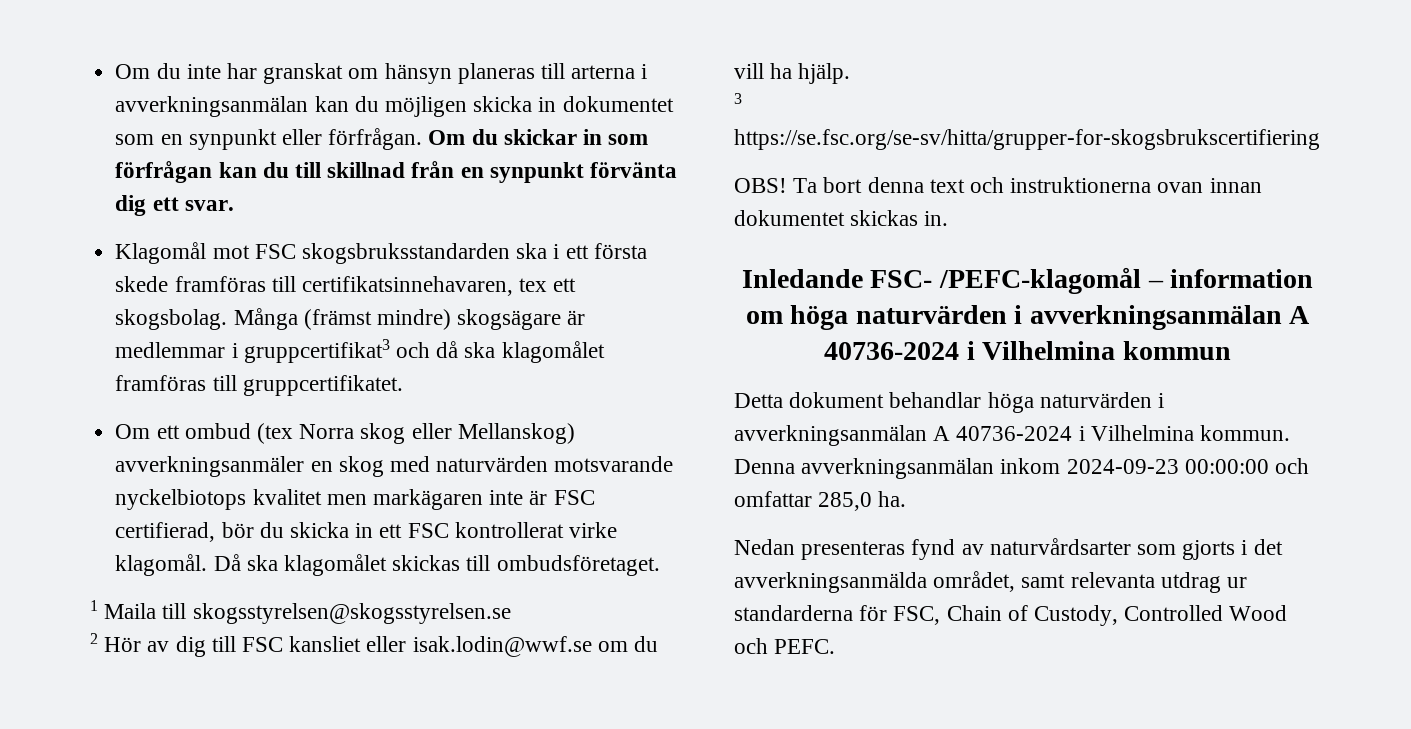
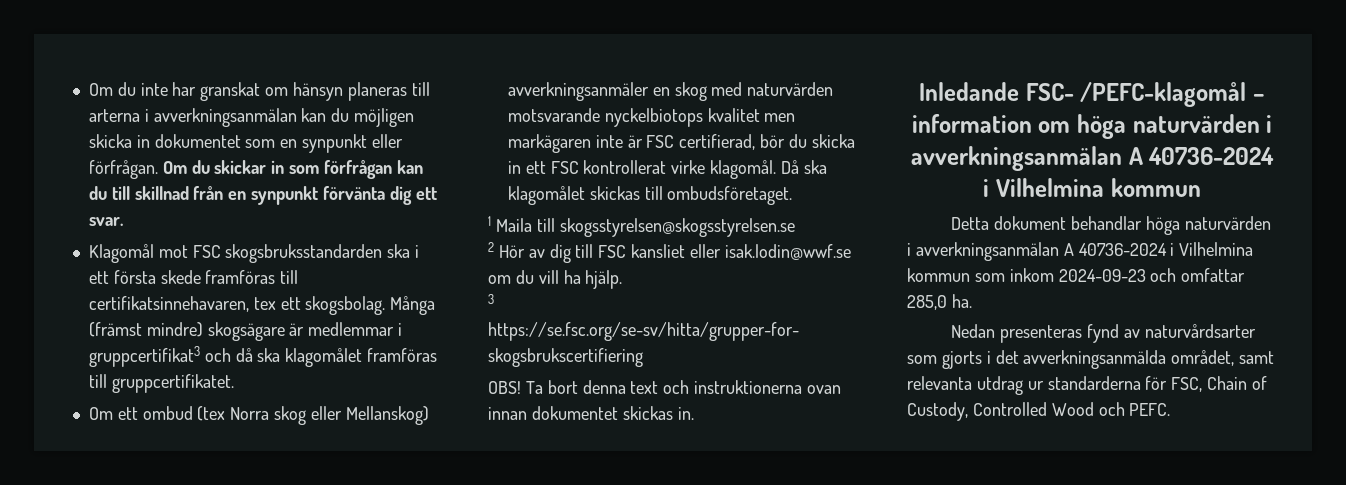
- Detta dokument behandlar höga naturvärden i avverkningsanmälan A 40736-2024 i Vilhelmina kommun. Denna avverkningsanmälan inkom 2024-09-23 00:00:00 och omfattar 285,0 ha.
+ Detta dokument behandlar höga naturvärden i avverkningsanmälan A 40736-2024 i Vilhelmina kommun som inkom 2024-09-23 och omfattar 285,0 ha.

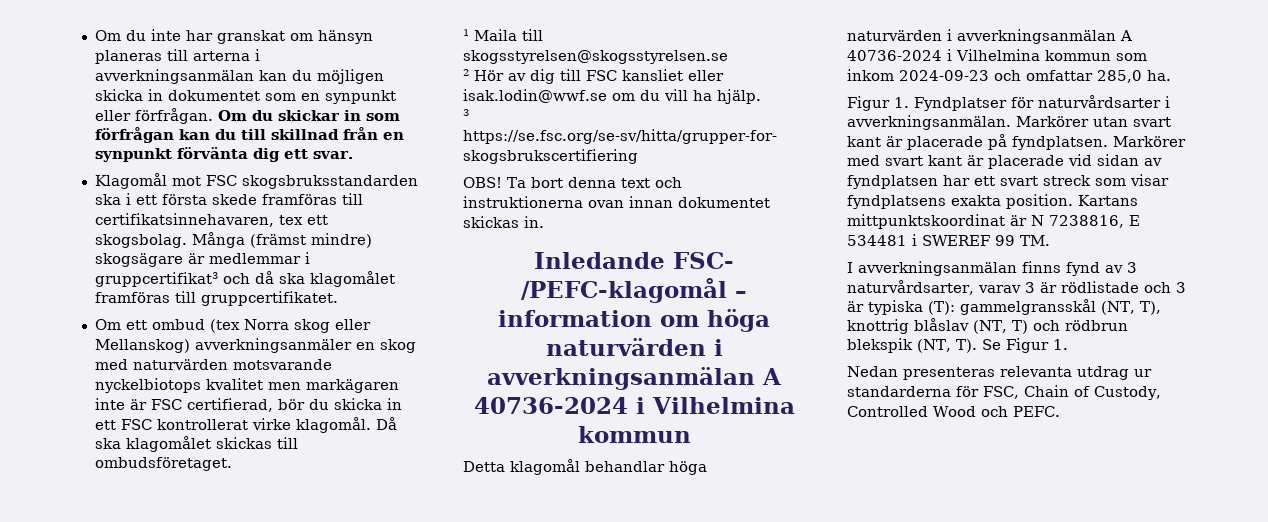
- Detta dokument behandlar höga naturvärden i avverkningsanmälan A 40736-2024 i Vilhelmina kommun som inkom 2024-09-23 och omfattar 285,0 ha.
+ Detta klagomål behandlar höga naturvärden i avverkningsanmälan A 40736-2024 i Vilhelmina kommun som inkom 2024-09-23 och omfattar 285,0 ha.
- Nedan presenteras fynd av naturvårdsarter som gjorts i det avverkningsanmälda området, samt relevanta utdrag ur standarderna för FSC, Chain of Custody, Controlled Wood och PEFC.
+ Figur 1. Fyndplatser för naturvårdsarter i avverkningsanmälan. Markörer utan svart kant är placerade på fyndplatsen. Markörer med svart kant är placerade vid sidan av fyndplatsen har ett svart streck som visar fyndplatsens exakta position. Kartans mittpunktskoordinat är N 7238816, E 534481 i SWEREF 99 TM.
+ I avverkningsanmälan finns fynd av 3 naturvårdsarter, varav 3 är rödlistade och 3 är typiska (T): gammelgransskål (NT, T), knottrig blåslav (NT, T) och rödbrun blekspik (NT, T). Se Figur 1.
+ Nedan presenteras relevanta utdrag ur standarderna för FSC, Chain of Custody, Controlled Wood och PEFC.

